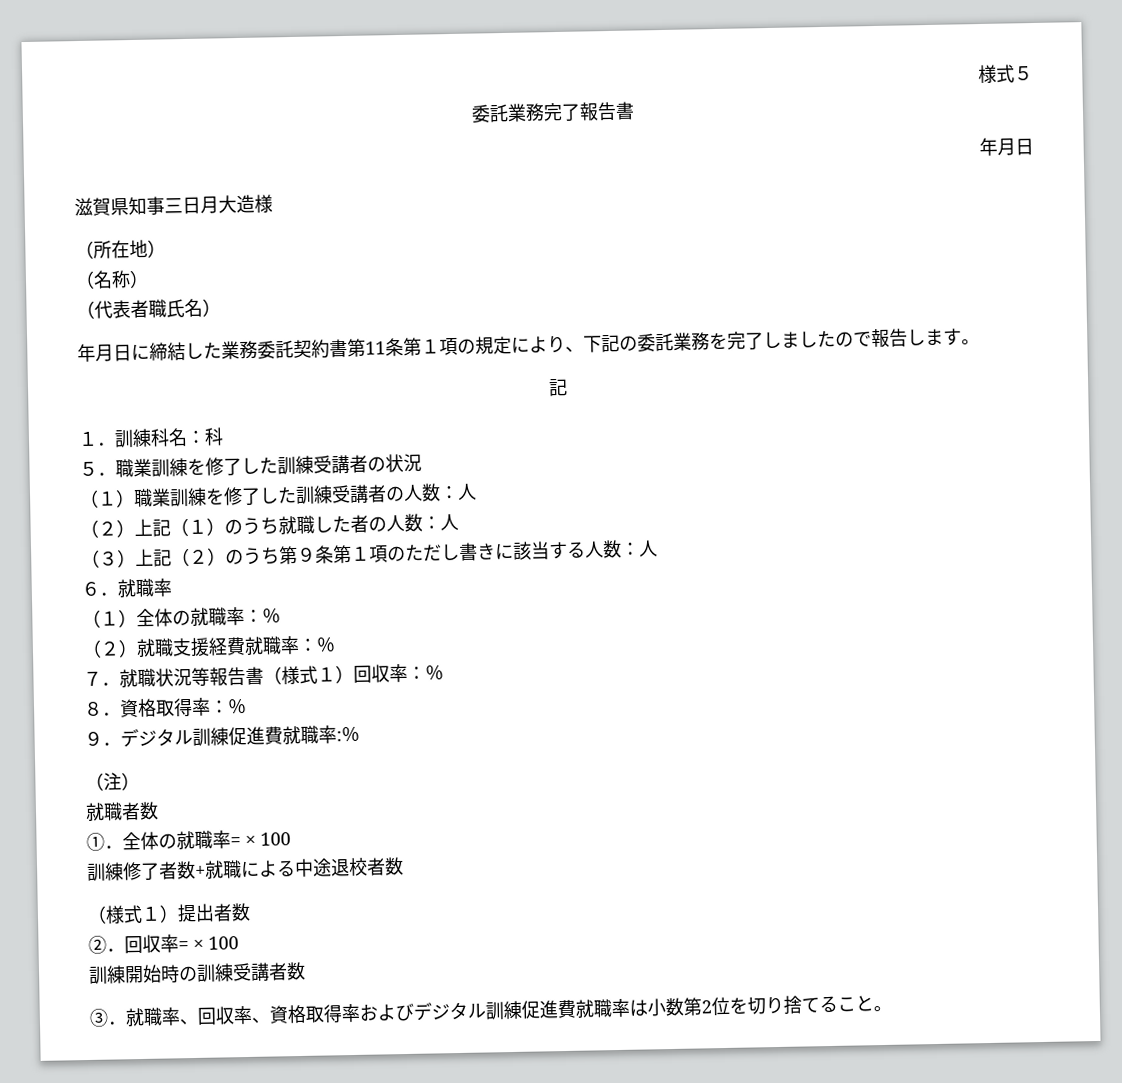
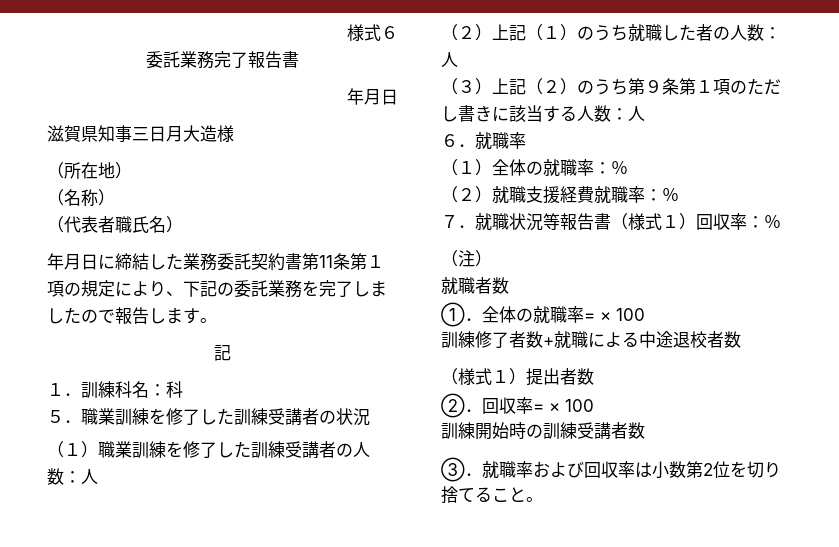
- 様式５
+ 様式６
- ８．資格取得率：％
- ９．デジタル訓練促進費就職率:％
- ③．就職率、回収率、資格取得率およびデジタル訓練促進費就職率は小数第2位を切り捨てること。
+ ③．就職率および回収率は小数第2位を切り捨てること。

